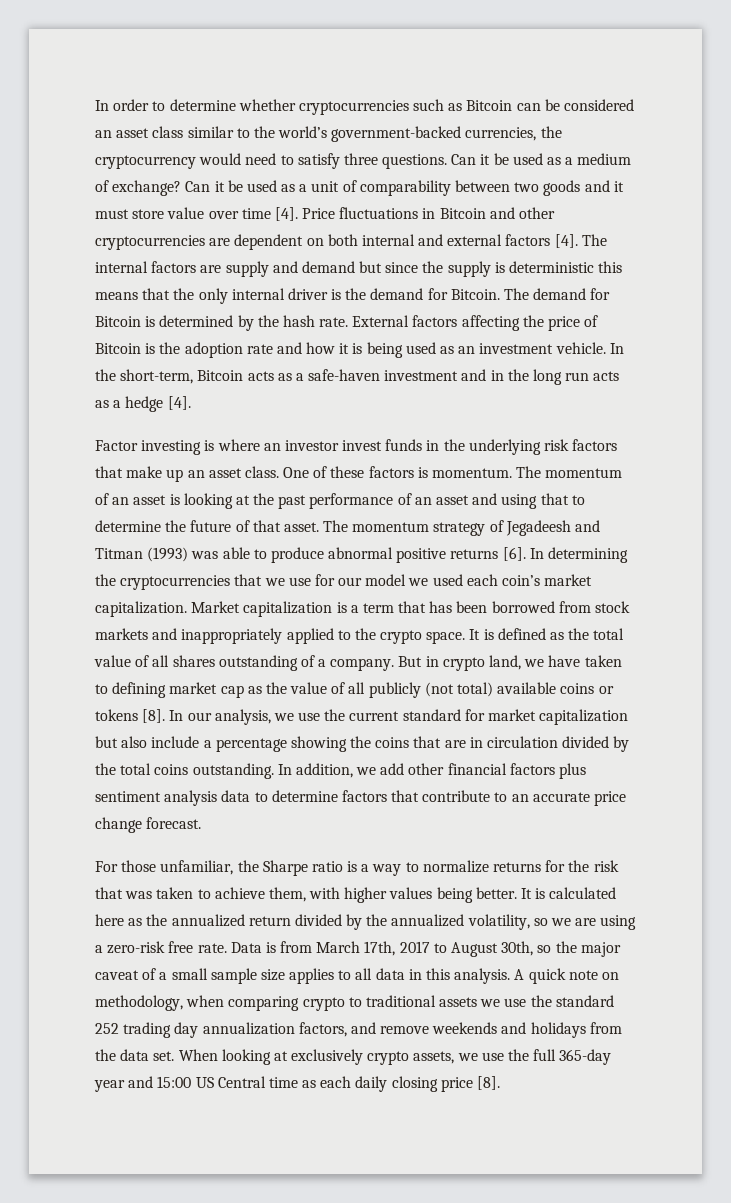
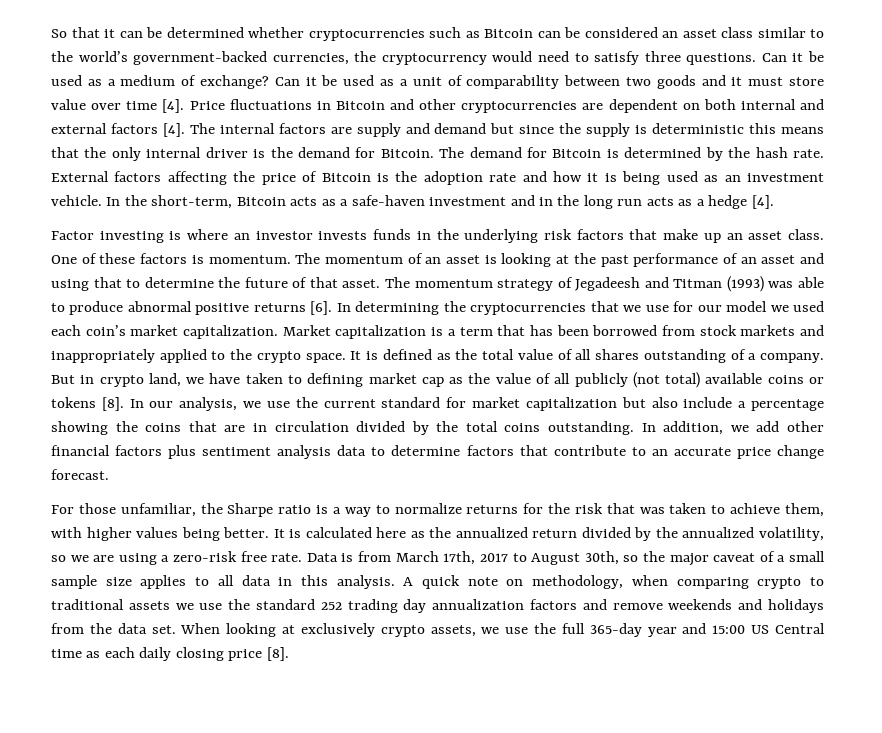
- In order to determine whether cryptocurrencies such as Bitcoin can be considered an asset class similar to the world’s government-backed currencies, the cryptocurrency would need to satisfy three questions.
+ So that it can be determined whether cryptocurrencies such as Bitcoin can be considered an asset class similar to the world’s government-backed currencies, the cryptocurrency would need to satisfy three questions.
- Factor investing is where an investor invest funds in the underlying risk factors that make up an asset class.
+ Factor investing is where an investor invests funds in the underlying risk factors that make up an asset class.
- A quick note on methodology, when comparing crypto to traditional assets we use the standard 252 trading day annualization factors, and remove weekends and holidays from the data set.
+ A quick note on methodology, when comparing crypto to traditional assets we use the standard 252 trading day annualization factors and remove weekends and holidays from the data set.

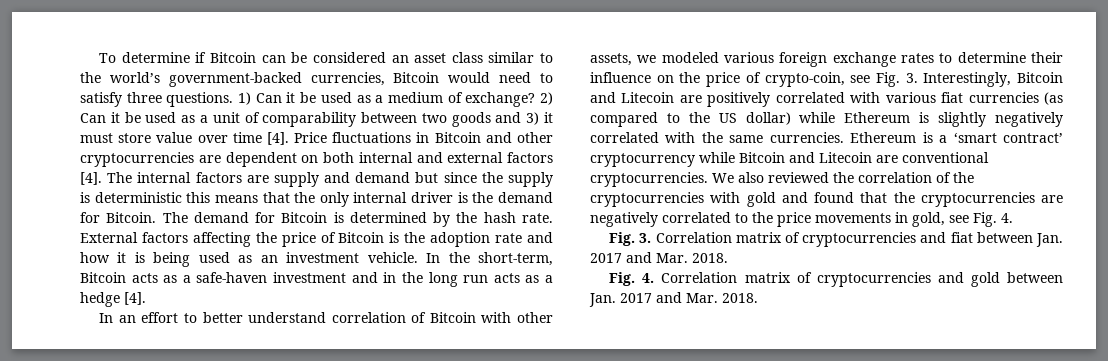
- So that it can be determined whether cryptocurrencies such as Bitcoin can be considered an asset class similar to the world’s government-backed currencies, the cryptocurrency would need to satisfy three questions.
+ To determine if Bitcoin can be considered an asset class similar to the world’s government-backed currencies, Bitcoin would need to satisfy three questions.
- Can it be used as a medium of exchange?
+ 1) Can it be used as a medium of exchange?
- Can it be used as a unit of comparability between two goods and it must store value over time [4].
+ 2) Can it be used as a unit of comparability between two goods and 3) it must store value over time [4].
- Factor investing is where an investor invests funds in the underlying risk factors that make up an asset class. One of these factors is momentum. The momentum of an asset is looking at the past performance of an asset and using that to determine the future of that asset. The momentum strategy of Jegadeesh and Titman (1993) was able to produce abnormal positive returns [6]. In determining the cryptocurrencies that we use for our model we used each coin’s market capitalization. Market capitalization is a term that has been borrowed from stock markets and inappropriately applied to the crypto space. It is defined as the total value of all shares outstanding of a company. But in crypto land, we have taken to defining market cap as the value of all publicly (not total) available coins or tokens [8]. In our analysis, we use the current standard for market capitalization but also include a percentage showing the coins that are in circulation divided by the total coins outstanding. In addition, we add other financial factors plus sentiment analysis data to determine factors that contribute to an accurate price change forecast.
- For those unfamiliar, the Sharpe ratio is a way to normalize returns for the risk that was taken to achieve them, with higher values being better. It is calculated here as the annualized return divided by the annualized volatility, so we are using a zero-risk free rate. Data is from March 17th, 2017 to August 30th, so the major caveat of a small sample size applies to all data in this analysis. A quick note on methodology, when comparing crypto to traditional assets we use the standard 252 trading day annualization factors and remove weekends and holidays from the data set. When looking at exclusively crypto assets, we use the full 365-day year and 15:00 US Central time as each daily closing price [8].
+ In an effort to better understand correlation of Bitcoin with other assets, we modeled various foreign exchange rates to determine their influence on the price of crypto-coin, see Fig. 3. Interestingly, Bitcoin and Litecoin are positively correlated with various fiat currencies (as compared to the US dollar) while Ethereum is slightly negatively correlated with the same currencies. Ethereum is a ‘smart contract’ cryptocurrency while Bitcoin and Litecoin are conventional cryptocurrencies. We also reviewed the correlation of the cryptocurrencies with gold and found that the cryptocurrencies are negatively correlated to the price movements in gold, see Fig. 4.
+ Fig. 3. Correlation matrix of cryptocurrencies and fiat between Jan. 2017 and Mar. 2018.
+ Fig. 4. Correlation matrix of cryptocurrencies and gold between Jan. 2017 and Mar. 2018.

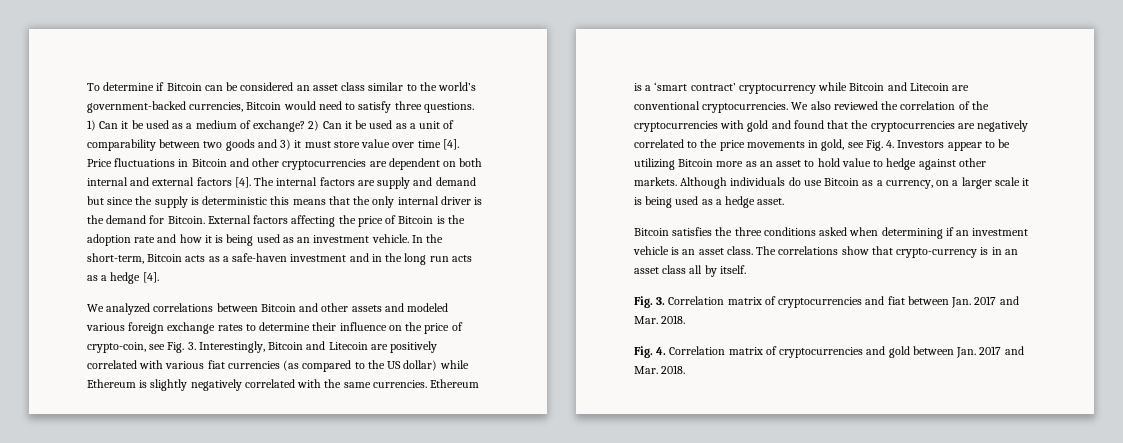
- The demand for Bitcoin is determined by the hash rate.
- In an effort to better understand correlation of Bitcoin with other assets, we modeled various foreign exchange rates to determine their influence on the price of crypto-coin, see Fig. 3. Interestingly, Bitcoin and Litecoin are positively correlated with various fiat currencies (as compared to the US dollar) while Ethereum is slightly negatively correlated with the same currencies.
+ We analyzed correlations between Bitcoin and other assets and modeled various foreign exchange rates to determine their influence on the price of crypto-coin, see Fig. 3. Interestingly, Bitcoin and Litecoin are positively correlated with various fiat currencies (as compared to the US dollar) while Ethereum is slightly negatively correlated with the same currencies.
- We also reviewed the correlation of the cryptocurrencies with gold and found that the cryptocurrencies are negatively correlated to the price movements in gold, see Fig. 4.
+ We also reviewed the correlation of the cryptocurrencies with gold and found that the cryptocurrencies are negatively correlated to the price movements in gold, see Fig. 4. Investors appear to be utilizing Bitcoin more as an asset to hold value to hedge against other markets. Although individuals do use Bitcoin as a currency, on a larger scale it is being used as a hedge asset.
+ Bitcoin satisfies the three conditions asked when determining if an investment vehicle is an asset class. The correlations show that crypto-currency is in an asset class all by itself.

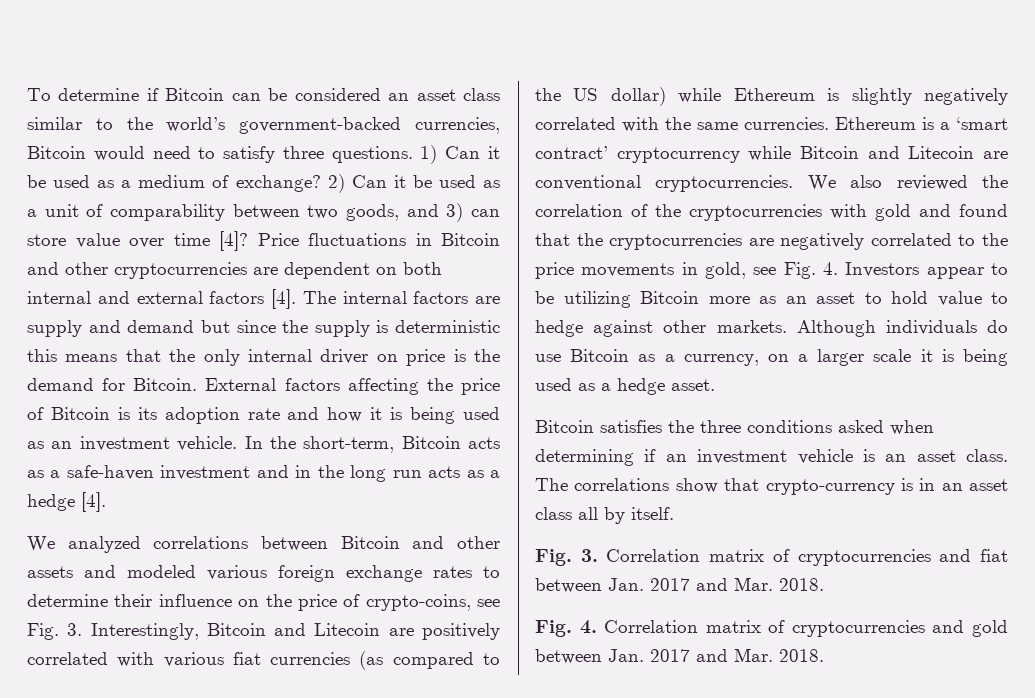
- 2) Can it be used as a unit of comparability between two goods and 3) it must store value over time [4].
+ 2) Can it be used as a unit of comparability between two goods, and 3) can store value over time [4]?
- The internal factors are supply and demand but since the supply is deterministic this means that the only internal driver is the demand for Bitcoin.
+ The internal factors are supply and demand but since the supply is deterministic this means that the only internal driver on price is the demand for Bitcoin.
- External factors affecting the price of Bitcoin is the adoption rate and how it is being used as an investment vehicle.
+ External factors affecting the price of Bitcoin is its adoption rate and how it is being used as an investment vehicle.
- We analyzed correlations between Bitcoin and other assets and modeled various foreign exchange rates to determine their influence on the price of crypto-coin, see Fig. 3. Interestingly, Bitcoin and Litecoin are positively correlated with various fiat currencies (as compared to the US dollar) while Ethereum is slightly negatively correlated with the same currencies.
+ We analyzed correlations between Bitcoin and other assets and modeled various foreign exchange rates to determine their influence on the price of crypto-coins, see Fig. 3. Interestingly, Bitcoin and Litecoin are positively correlated with various fiat currencies (as compared to the US dollar) while Ethereum is slightly negatively correlated with the same currencies.

